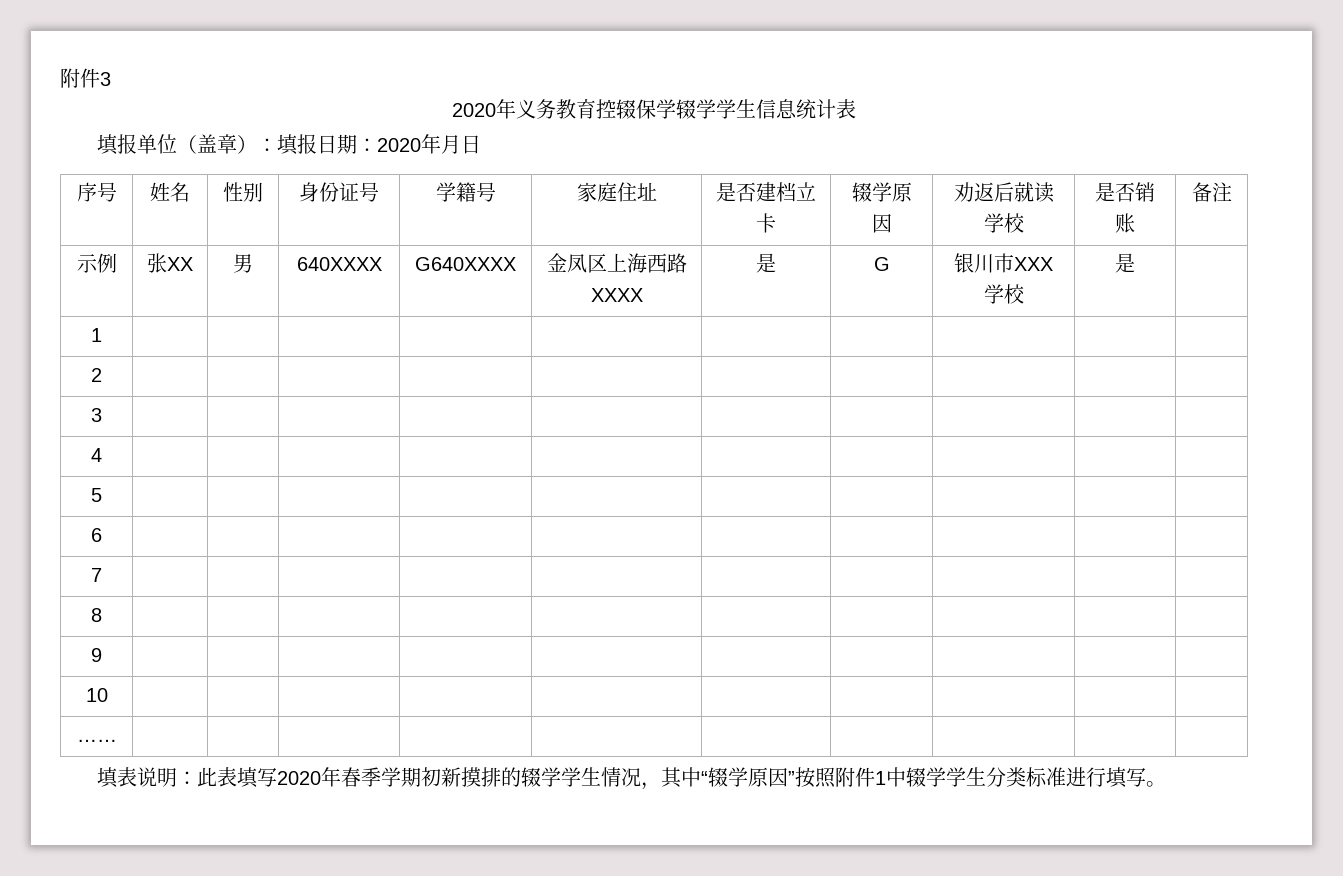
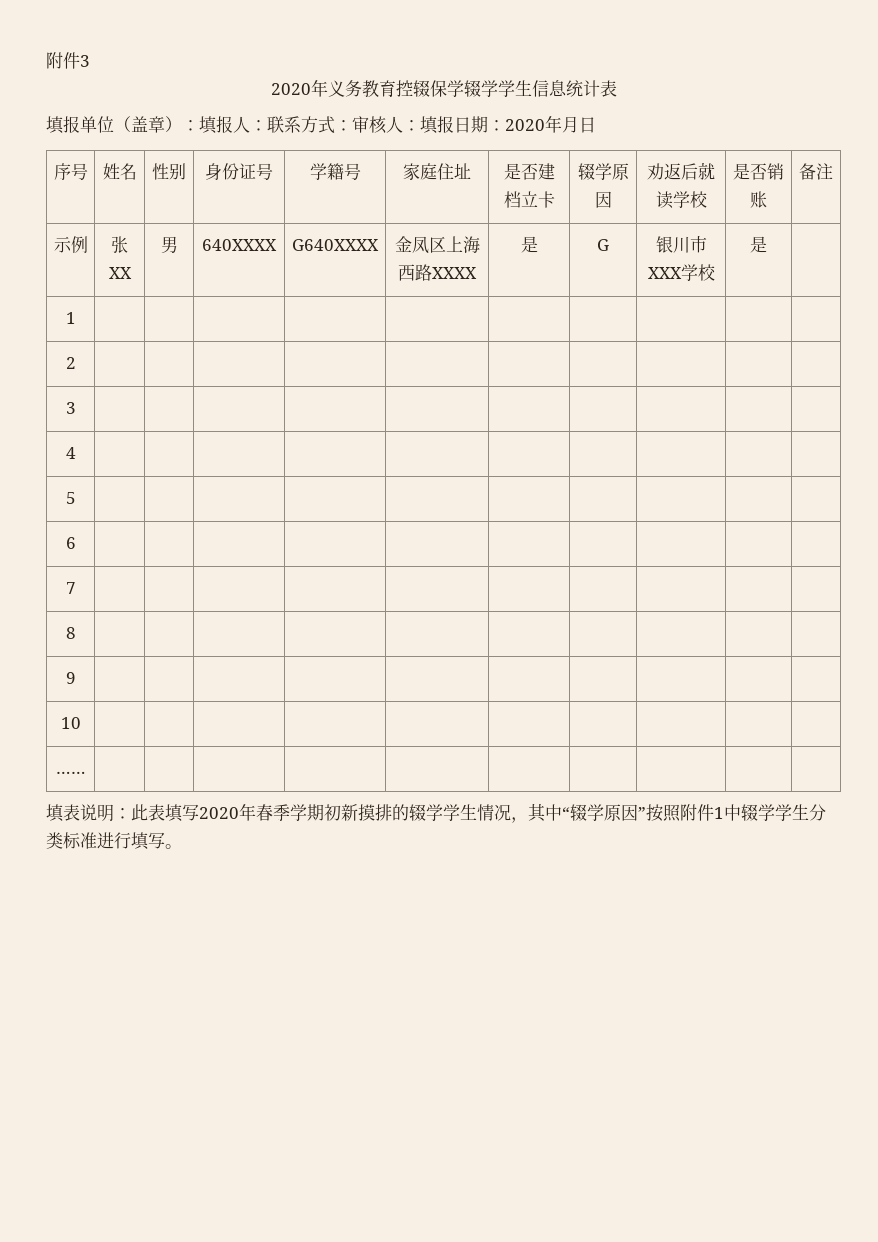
- 填报单位（盖章）：填报日期：2020年月日
+ 填报单位（盖章）：填报人：联系方式：审核人：填报日期：2020年月日

